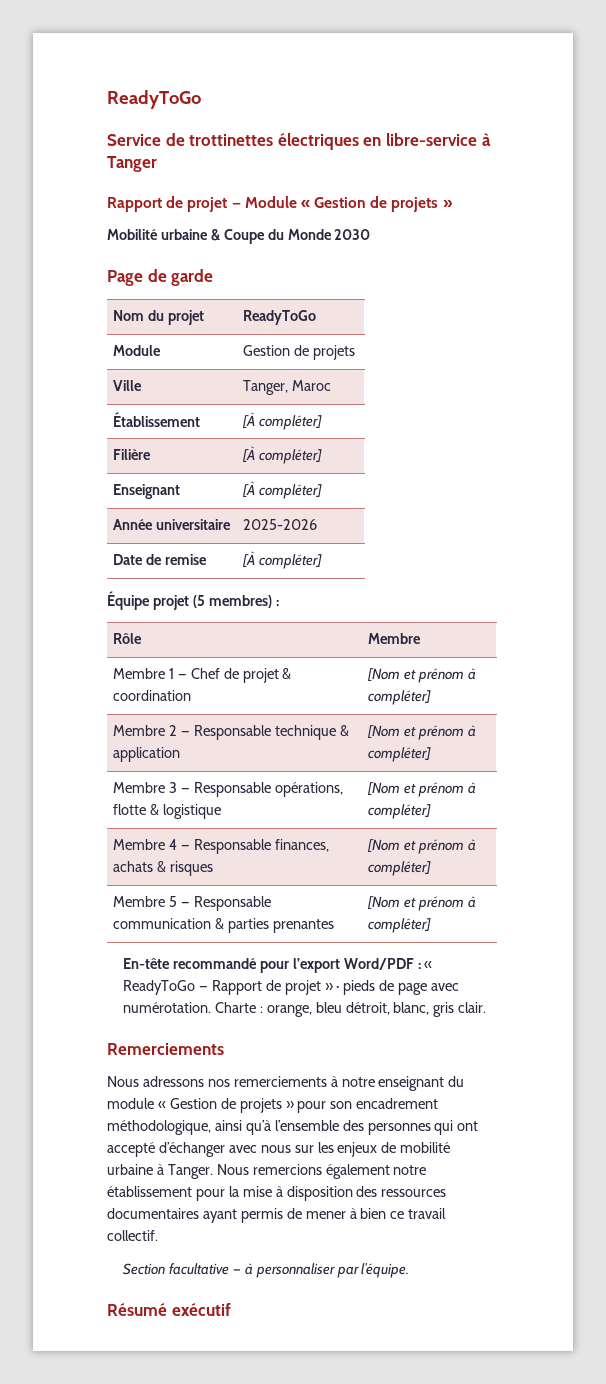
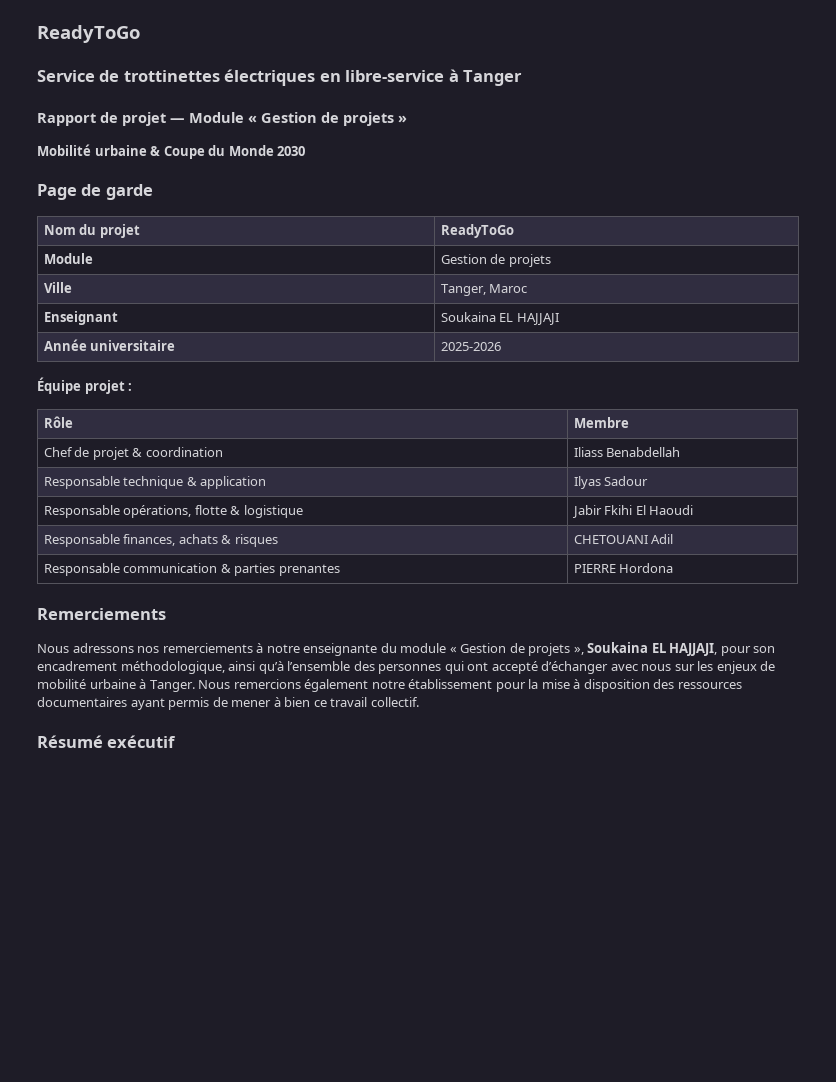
- Établissement | [À compléter]
- Filière | [À compléter]
- Enseignant | [À compléter]
+ Enseignant | Soukaina EL HAJJAJI
  Année universitaire | 2025-2026
- Date de remise | [À compléter]
- Équipe projet (5 membres) :
+ Équipe projet :
- Membre 1 — Chef de projet & coordination | [Nom et prénom à compléter]
- Membre 2 — Responsable technique & application | [Nom et prénom à compléter]
- Membre 3 — Responsable opérations, flotte & logistique | [Nom et prénom à compléter]
- Membre 4 — Responsable finances, achats & risques | [Nom et prénom à compléter]
- Membre 5 — Responsable communication & parties prenantes | [Nom et prénom à compléter]
- En-tête recommandé pour l’export Word/PDF : « ReadyToGo — Rapport de projet » · pieds de page avec numérotation. Charte : orange, bleu détroit, blanc, gris clair.
+ Chef de projet & coordination | Iliass Benabdellah
+ Responsable technique & application | Ilyas Sadour
+ Responsable opérations, flotte & logistique | Jabir Fkihi El Haoudi
+ Responsable finances, achats & risques | CHETOUANI Adil
+ Responsable communication & parties prenantes | PIERRE Hordona
- Nous adressons nos remerciements à notre enseignant du module « Gestion de projets » pour son encadrement méthodologique, ainsi qu’à l’ensemble des personnes qui ont accepté d’échanger avec nous sur les enjeux de mobilité urbaine à Tanger.
+ Nous adressons nos remerciements à notre enseignante du module « Gestion de projets », Soukaina EL HAJJAJI, pour son encadrement méthodologique, ainsi qu’à l’ensemble des personnes qui ont accepté d’échanger avec nous sur les enjeux de mobilité urbaine à Tanger.
- Section facultative — à personnaliser par l’équipe.

